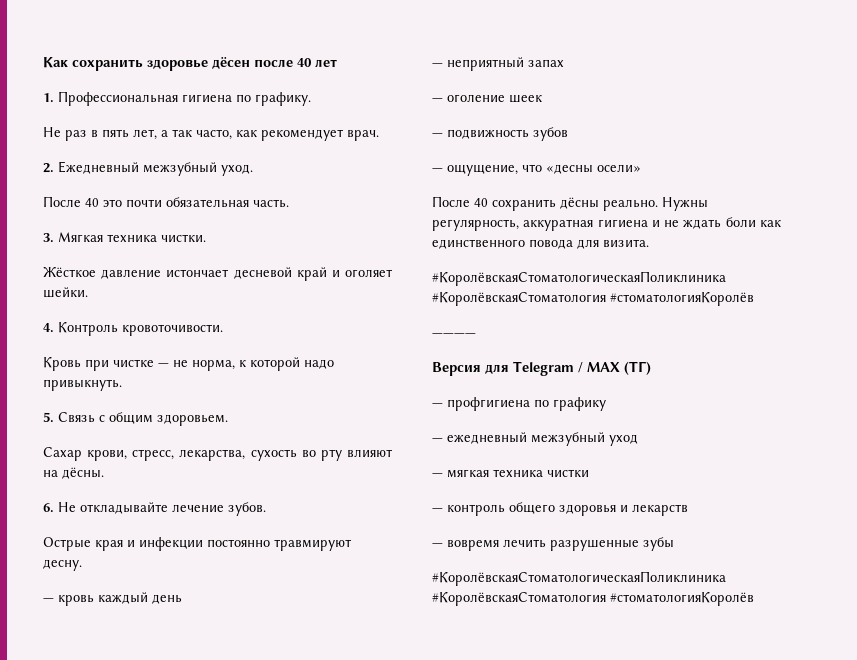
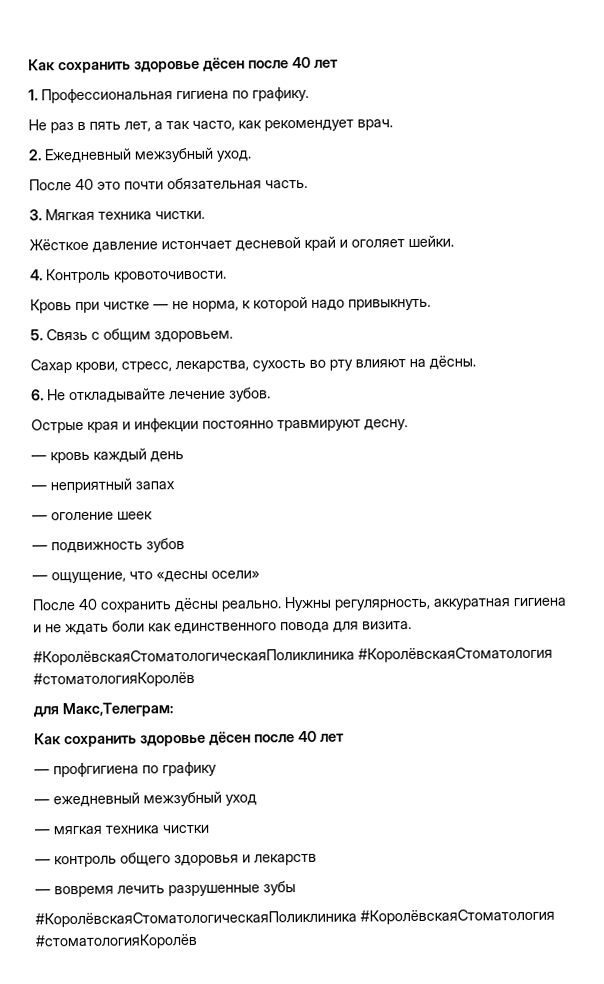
- ————
- Версия для Telegram / MAX (ТГ)
+ для Макс,Телеграм:
+ Как сохранить здоровье дёсен после 40 лет

